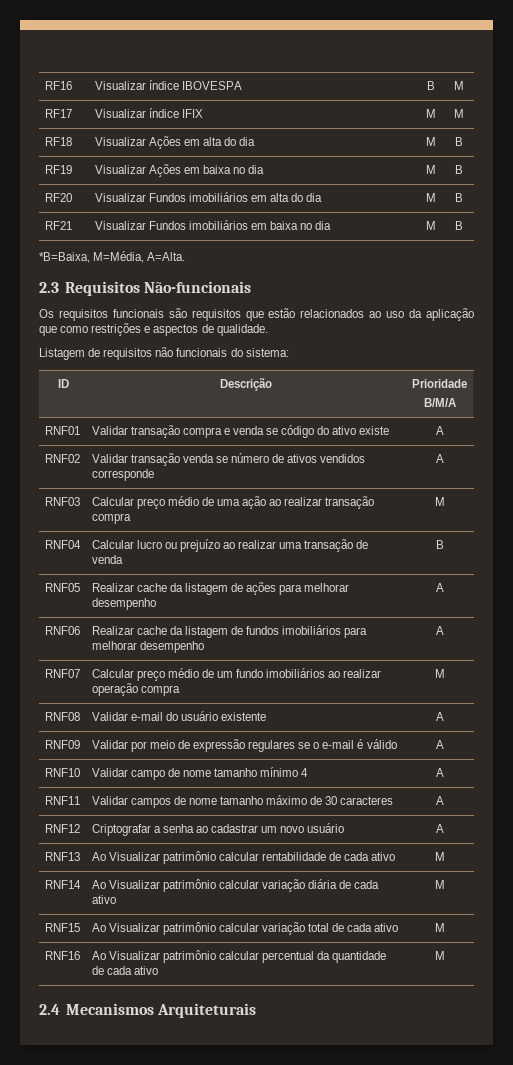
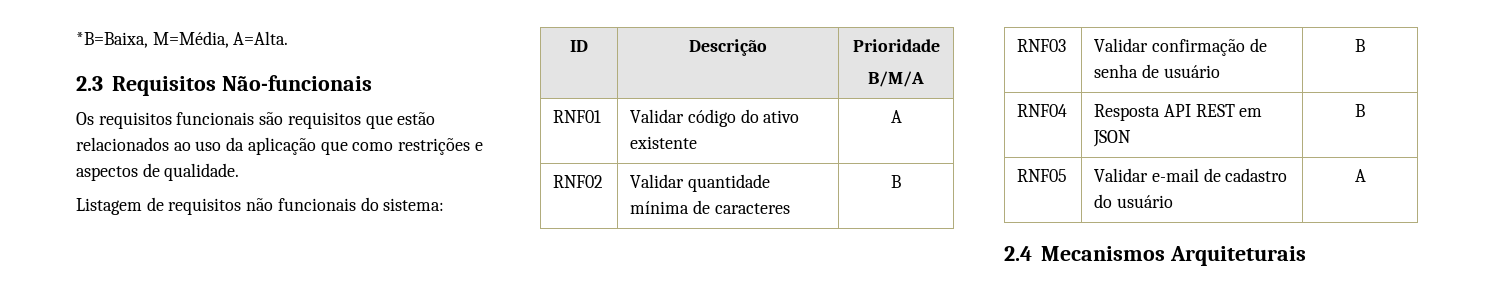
- RF16 | Visualizar índice IBOVESPA | B | M
- RF17 | Visualizar índice IFIX | M | M
- RF18 | Visualizar Ações em alta do dia | M | B
- RF19 | Visualizar Ações em baixa no dia | M | B
- RF20 | Visualizar Fundos imobiliários em alta do dia | M | B
- RF21 | Visualizar Fundos imobiliários em baixa no dia | M | B
- RNF01 | Validar transação compra e venda se código do ativo existe | A
+ RNF01 | Validar código do ativo existente | A
- RNF02 | Validar transação venda se número de ativos vendidos corresponde | A
- RNF03 | Calcular preço médio de uma ação ao realizar transação compra | M
- RNF04 | Calcular lucro ou prejuízo ao realizar uma transação de venda | B
- RNF05 | Realizar cache da listagem de ações para melhorar desempenho | A
- RNF06 | Realizar cache da listagem de fundos imobiliários para melhorar desempenho | A
- RNF07 | Calcular preço médio de um fundo imobiliários ao realizar operação compra | M
- RNF08 | Validar e-mail do usuário existente | A
- RNF09 | Validar por meio de expressão regulares se o e-mail é válido | A
- RNF10 | Validar campo de nome tamanho mínimo 4 | A
- RNF11 | Validar campos de nome tamanho máximo de 30 caracteres | A
- RNF12 | Criptografar a senha ao cadastrar um novo usuário | A
- RNF13 | Ao Visualizar patrimônio calcular rentabilidade de cada ativo | M
- RNF14 | Ao Visualizar patrimônio calcular variação diária de cada ativo | M
- RNF15 | Ao Visualizar patrimônio calcular variação total de cada ativo | M
- RNF16 | Ao Visualizar patrimônio calcular percentual da quantidade de cada ativo | M
+ RNF02 | Validar quantidade mínima de caracteres | B
+ RNF03 | Validar confirmação de senha de usuário | B
+ RNF04 | Resposta API REST em JSON | B
+ RNF05 | Validar e-mail de cadastro do usuário | A

